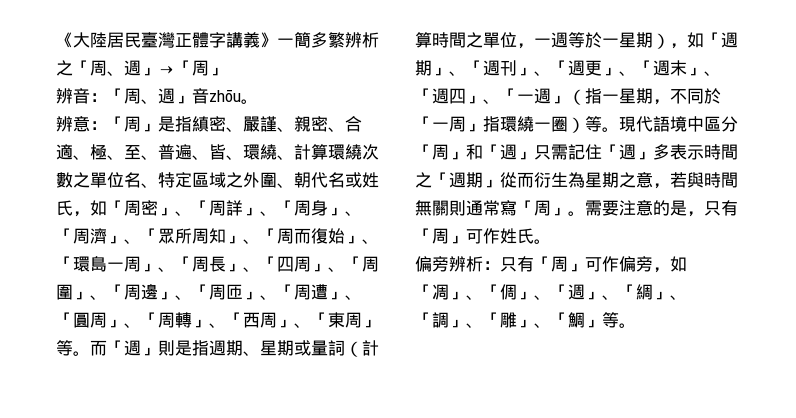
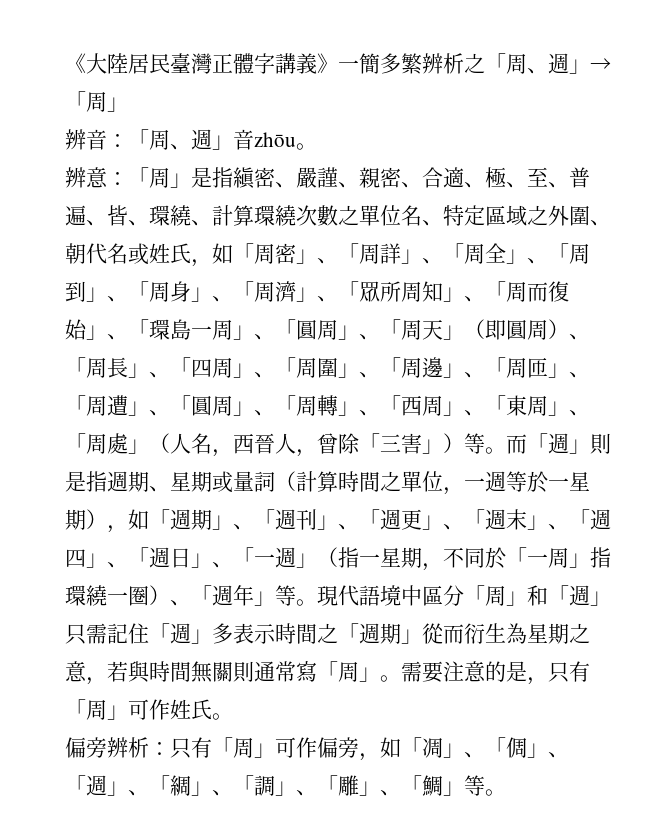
- 「周」是指縝密、嚴謹、親密、合適、極、至、普遍、皆、環繞、計算環繞次數之單位名、特定區域之外圍、朝代名或姓氏，如「周密」、「周詳」、「周身」、「周濟」、「眾所周知」、「周而復始」、「環島一周」、「周長」、「四周」、「周圍」、「周邊」、「周匝」、「周遭」、「圓周」、「周轉」、「西周」、「東周」等。
+ 「周」是指縝密、嚴謹、親密、合適、極、至、普遍、皆、環繞、計算環繞次數之單位名、特定區域之外圍、朝代名或姓氏，如「周密」、「周詳」、「周全」、「周到」、「周身」、「周濟」、「眾所周知」、「周而復始」、「環島一周」、「圓周」、「周天」（即圓周）、「周長」、「四周」、「周圍」、「周邊」、「周匝」、「周遭」、「圓周」、「周轉」、「西周」、「東周」、「周處」（人名，西晉人，曾除「三害」）等。
- 而「週」則是指週期、星期或量詞（計算時間之單位，一週等於一星期），如「週期」、「週刊」、「週更」、「週末」、「週四」、「一週」（指一星期，不同於「一周」指環繞一圈）等。
+ 而「週」則是指週期、星期或量詞（計算時間之單位，一週等於一星期），如「週期」、「週刊」、「週更」、「週末」、「週四」、「週日」、「一週」（指一星期，不同於「一周」指環繞一圈）、「週年」等。

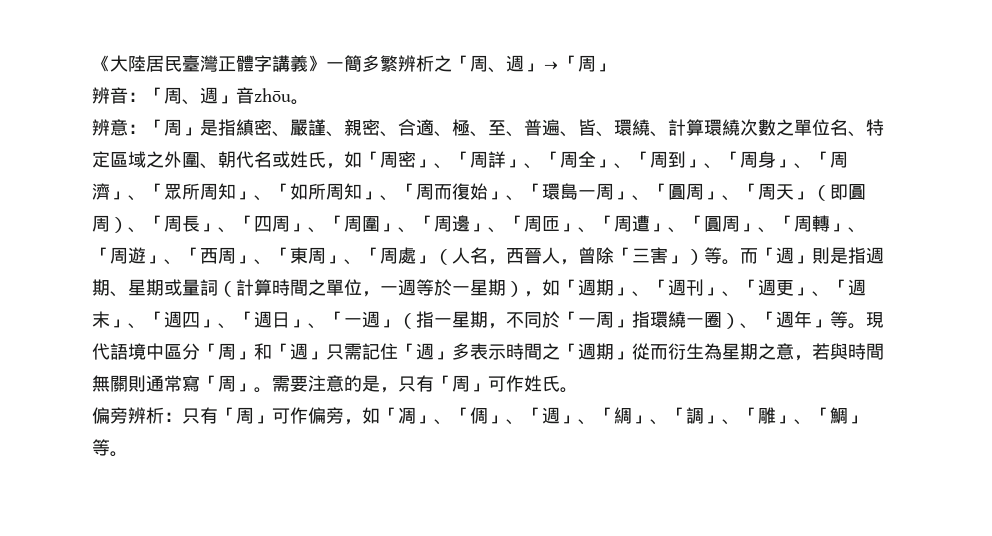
- 「周」是指縝密、嚴謹、親密、合適、極、至、普遍、皆、環繞、計算環繞次數之單位名、特定區域之外圍、朝代名或姓氏，如「周密」、「周詳」、「周全」、「周到」、「周身」、「周濟」、「眾所周知」、「周而復始」、「環島一周」、「圓周」、「周天」（即圓周）、「周長」、「四周」、「周圍」、「周邊」、「周匝」、「周遭」、「圓周」、「周轉」、「西周」、「東周」、「周處」（人名，西晉人，曾除「三害」）等。
+ 「周」是指縝密、嚴謹、親密、合適、極、至、普遍、皆、環繞、計算環繞次數之單位名、特定區域之外圍、朝代名或姓氏，如「周密」、「周詳」、「周全」、「周到」、「周身」、「周濟」、「眾所周知」、「如所周知」、「周而復始」、「環島一周」、「圓周」、「周天」（即圓周）、「周長」、「四周」、「周圍」、「周邊」、「周匝」、「周遭」、「圓周」、「周轉」、「周遊」、「西周」、「東周」、「周處」（人名，西晉人，曾除「三害」）等。

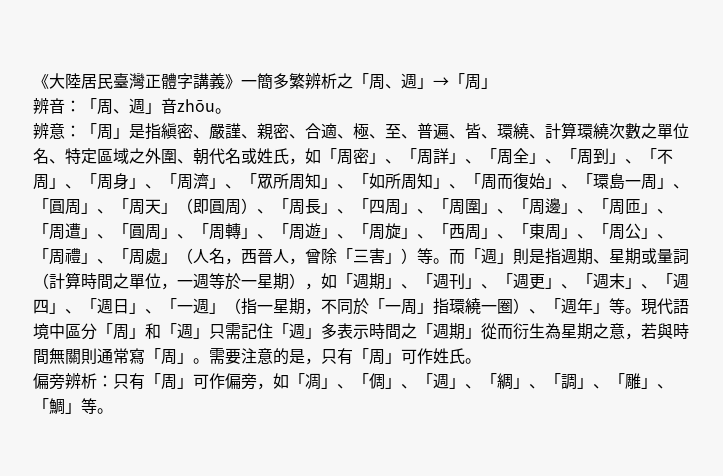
- 「周」是指縝密、嚴謹、親密、合適、極、至、普遍、皆、環繞、計算環繞次數之單位名、特定區域之外圍、朝代名或姓氏，如「周密」、「周詳」、「周全」、「周到」、「周身」、「周濟」、「眾所周知」、「如所周知」、「周而復始」、「環島一周」、「圓周」、「周天」（即圓周）、「周長」、「四周」、「周圍」、「周邊」、「周匝」、「周遭」、「圓周」、「周轉」、「周遊」、「西周」、「東周」、「周處」（人名，西晉人，曾除「三害」）等。
+ 「周」是指縝密、嚴謹、親密、合適、極、至、普遍、皆、環繞、計算環繞次數之單位名、特定區域之外圍、朝代名或姓氏，如「周密」、「周詳」、「周全」、「周到」、「不周」、「周身」、「周濟」、「眾所周知」、「如所周知」、「周而復始」、「環島一周」、「圓周」、「周天」（即圓周）、「周長」、「四周」、「周圍」、「周邊」、「周匝」、「周遭」、「圓周」、「周轉」、「周遊」、「周旋」、「西周」、「東周」、「周公」、「周禮」、「周處」（人名，西晉人，曾除「三害」）等。

